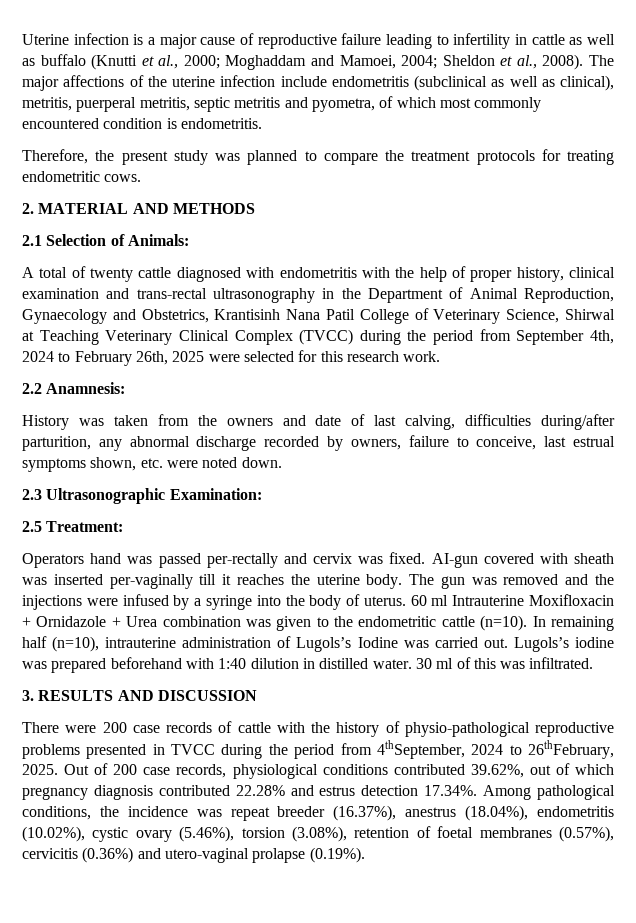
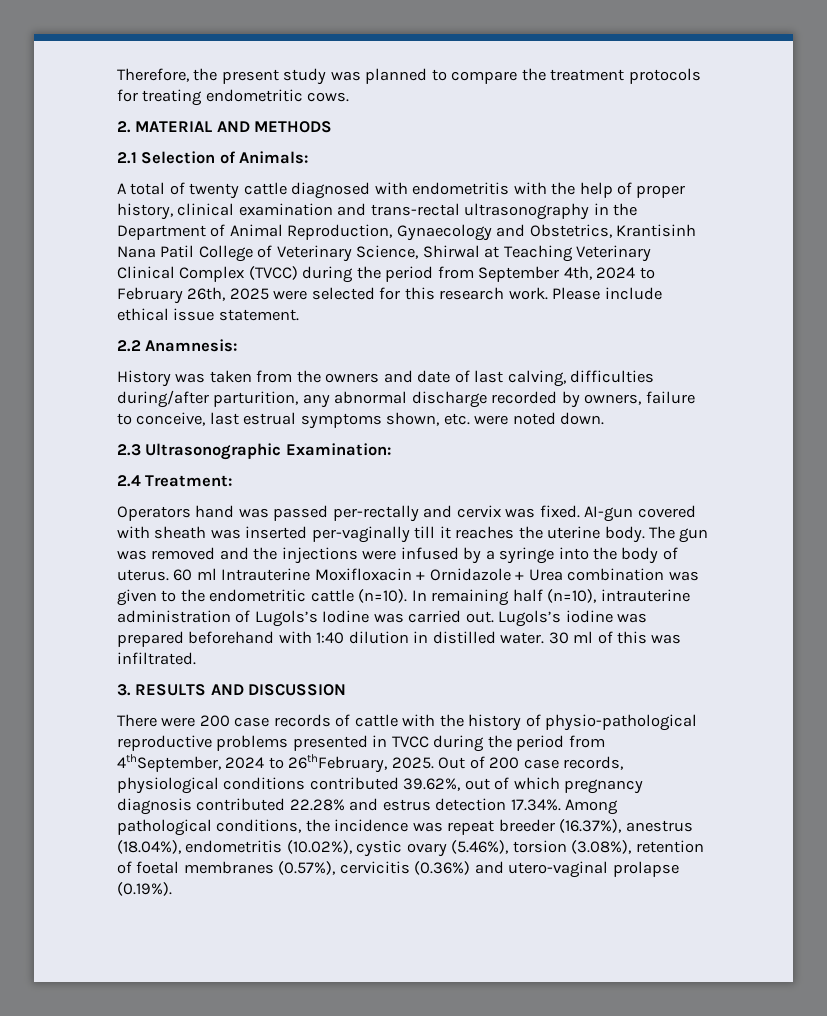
- Uterine infection is a major cause of reproductive failure leading to infertility in cattle as well as buffalo (Knutti et al., 2000; Moghaddam and Mamoei, 2004; Sheldon et al., 2008). The major affections of the uterine infection include endometritis (subclinical as well as clinical), metritis, puerperal metritis, septic metritis and pyometra, of which most commonly encountered condition is endometritis.
+ Please include ethical issue statement.
- 2.5 Treatment:
+ 2.4 Treatment:

